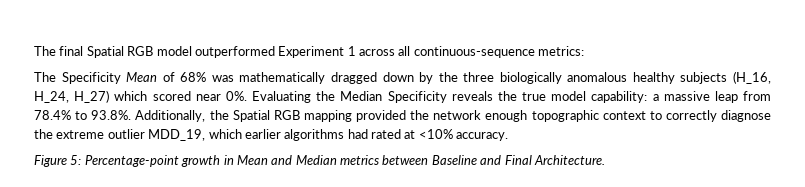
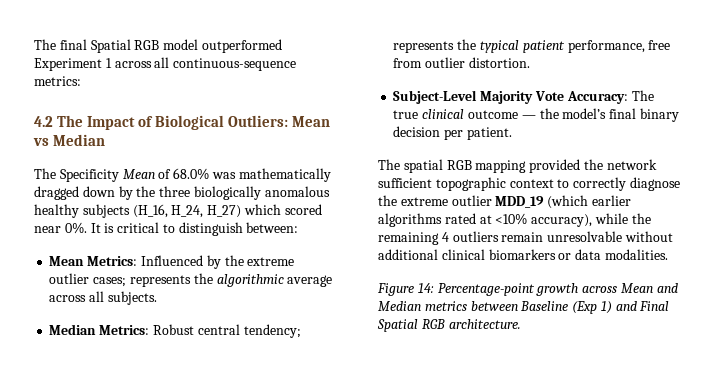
+ 4.2 The Impact of Biological Outliers: Mean vs Median
- The Specificity Mean of 68% was mathematically dragged down by the three biologically anomalous healthy subjects (H_16, H_24, H_27) which scored near 0%.
+ The Specificity Mean of 68.0% was mathematically dragged down by the three biologically anomalous healthy subjects (H_16, H_24, H_27) which scored near 0%.
- Evaluating the Median Specificity reveals the true model capability: a massive leap from 78.4% to 93.8%. Additionally, the Spatial RGB mapping provided the network enough topographic context to correctly diagnose the extreme outlier MDD_19, which earlier algorithms had rated at <10% accuracy.
+ It is critical to distinguish between:
+ Mean Metrics: Influenced by the extreme outlier cases; represents the algorithmic average across all subjects.
+ Median Metrics: Robust central tendency; represents the typical patient performance, free from outlier distortion.
+ Subject-Level Majority Vote Accuracy: The true clinical outcome — the model’s final binary decision per patient.
+ The spatial RGB mapping provided the network sufficient topographic context to correctly diagnose the extreme outlier MDD_19 (which earlier algorithms rated at <10% accuracy), while the remaining 4 outliers remain unresolvable without additional clinical biomarkers or data modalities.
- Figure 5: Percentage-point growth in Mean and Median metrics between Baseline and Final Architecture.
+ Figure 14: Percentage-point growth across Mean and Median metrics between Baseline (Exp 1) and Final Spatial RGB architecture.

